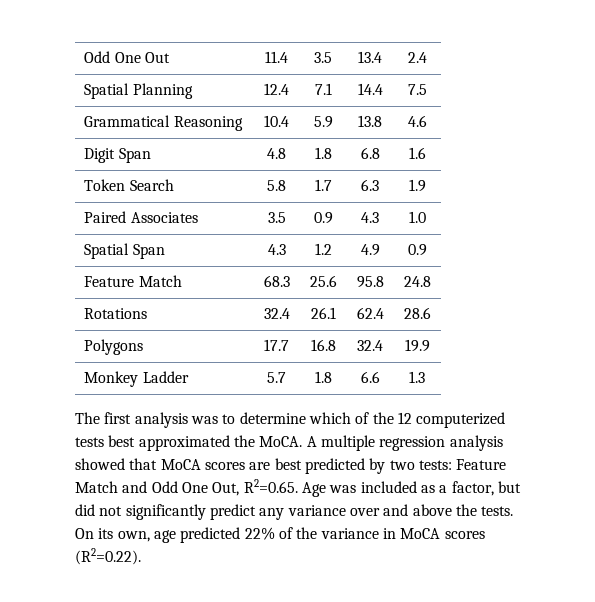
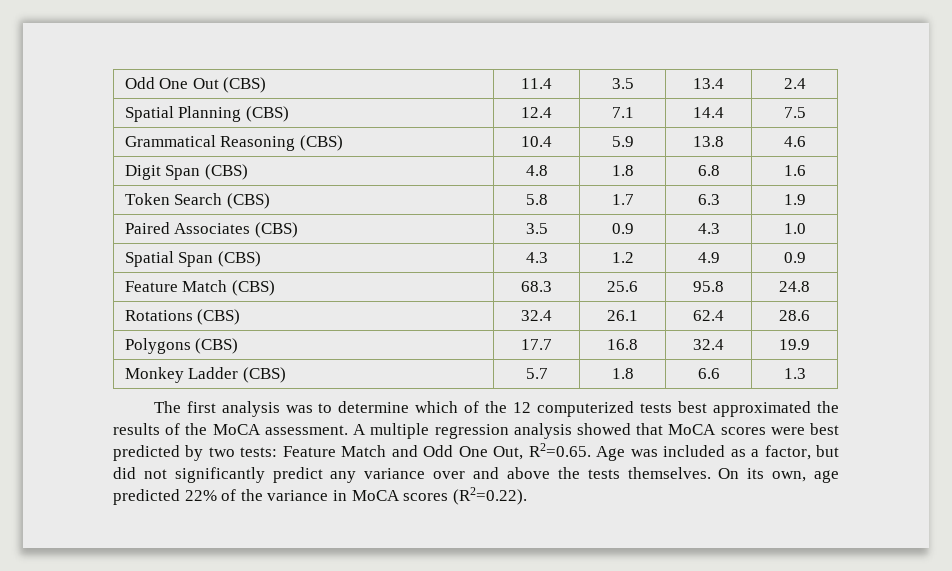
- Odd One Out | 11.4 | 3.5 | 13.4 | 2.4
+ Odd One Out (CBS) | 11.4 | 3.5 | 13.4 | 2.4
- Spatial Planning | 12.4 | 7.1 | 14.4 | 7.5
+ Spatial Planning (CBS) | 12.4 | 7.1 | 14.4 | 7.5
- Grammatical Reasoning | 10.4 | 5.9 | 13.8 | 4.6
+ Grammatical Reasoning (CBS) | 10.4 | 5.9 | 13.8 | 4.6
- Digit Span | 4.8 | 1.8 | 6.8 | 1.6
+ Digit Span (CBS) | 4.8 | 1.8 | 6.8 | 1.6
- Token Search | 5.8 | 1.7 | 6.3 | 1.9
+ Token Search (CBS) | 5.8 | 1.7 | 6.3 | 1.9
- Paired Associates | 3.5 | 0.9 | 4.3 | 1.0
+ Paired Associates (CBS) | 3.5 | 0.9 | 4.3 | 1.0
- Spatial Span | 4.3 | 1.2 | 4.9 | 0.9
+ Spatial Span (CBS) | 4.3 | 1.2 | 4.9 | 0.9
- Feature Match | 68.3 | 25.6 | 95.8 | 24.8
+ Feature Match (CBS) | 68.3 | 25.6 | 95.8 | 24.8
- Rotations | 32.4 | 26.1 | 62.4 | 28.6
+ Rotations (CBS) | 32.4 | 26.1 | 62.4 | 28.6
- Polygons | 17.7 | 16.8 | 32.4 | 19.9
+ Polygons (CBS) | 17.7 | 16.8 | 32.4 | 19.9
- Monkey Ladder | 5.7 | 1.8 | 6.6 | 1.3
+ Monkey Ladder (CBS) | 5.7 | 1.8 | 6.6 | 1.3
- The first analysis was to determine which of the 12 computerized tests best approximated the MoCA.
+ The first analysis was to determine which of the 12 computerized tests best approximated the results of the MoCA assessment.
- A multiple regression analysis showed that MoCA scores are best predicted by two tests: Feature Match and Odd One Out, R2=0.65. Age was included as a factor, but did not significantly predict any variance over and above the tests.
+ A multiple regression analysis showed that MoCA scores were best predicted by two tests: Feature Match and Odd One Out, R2=0.65. Age was included as a factor, but did not significantly predict any variance over and above the tests themselves.

